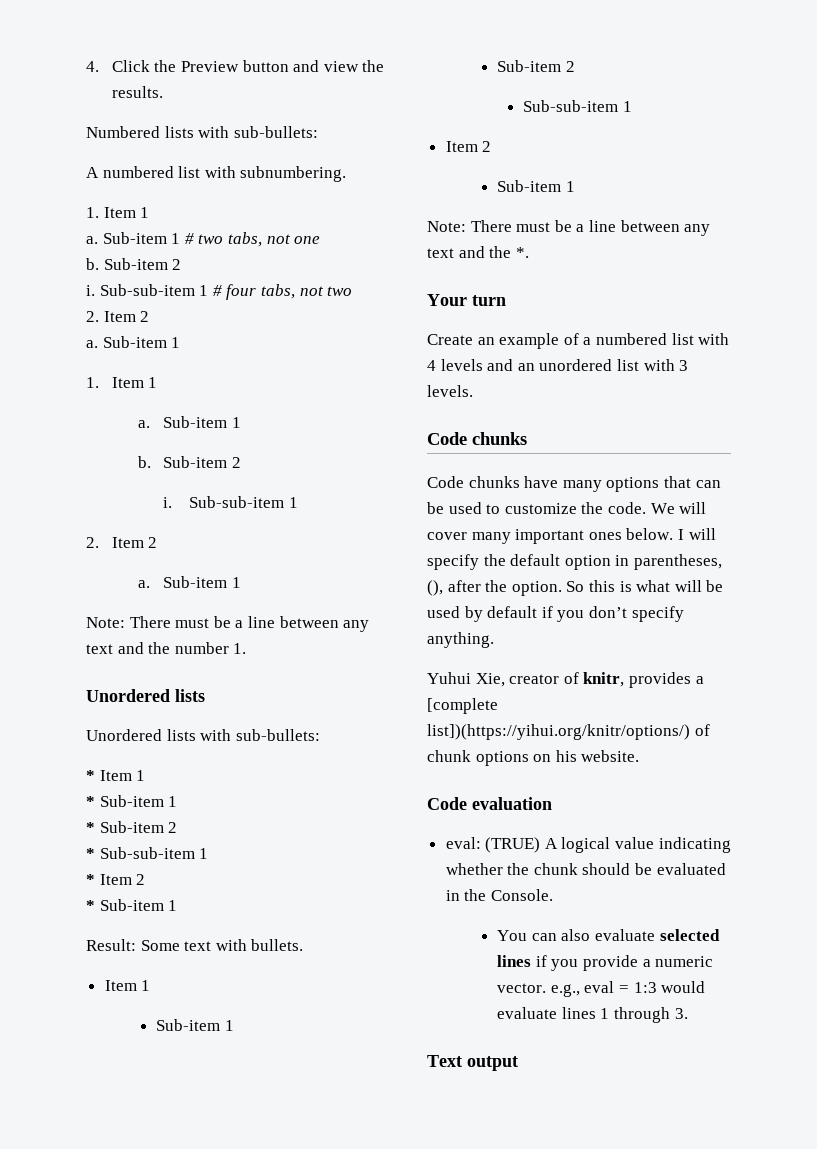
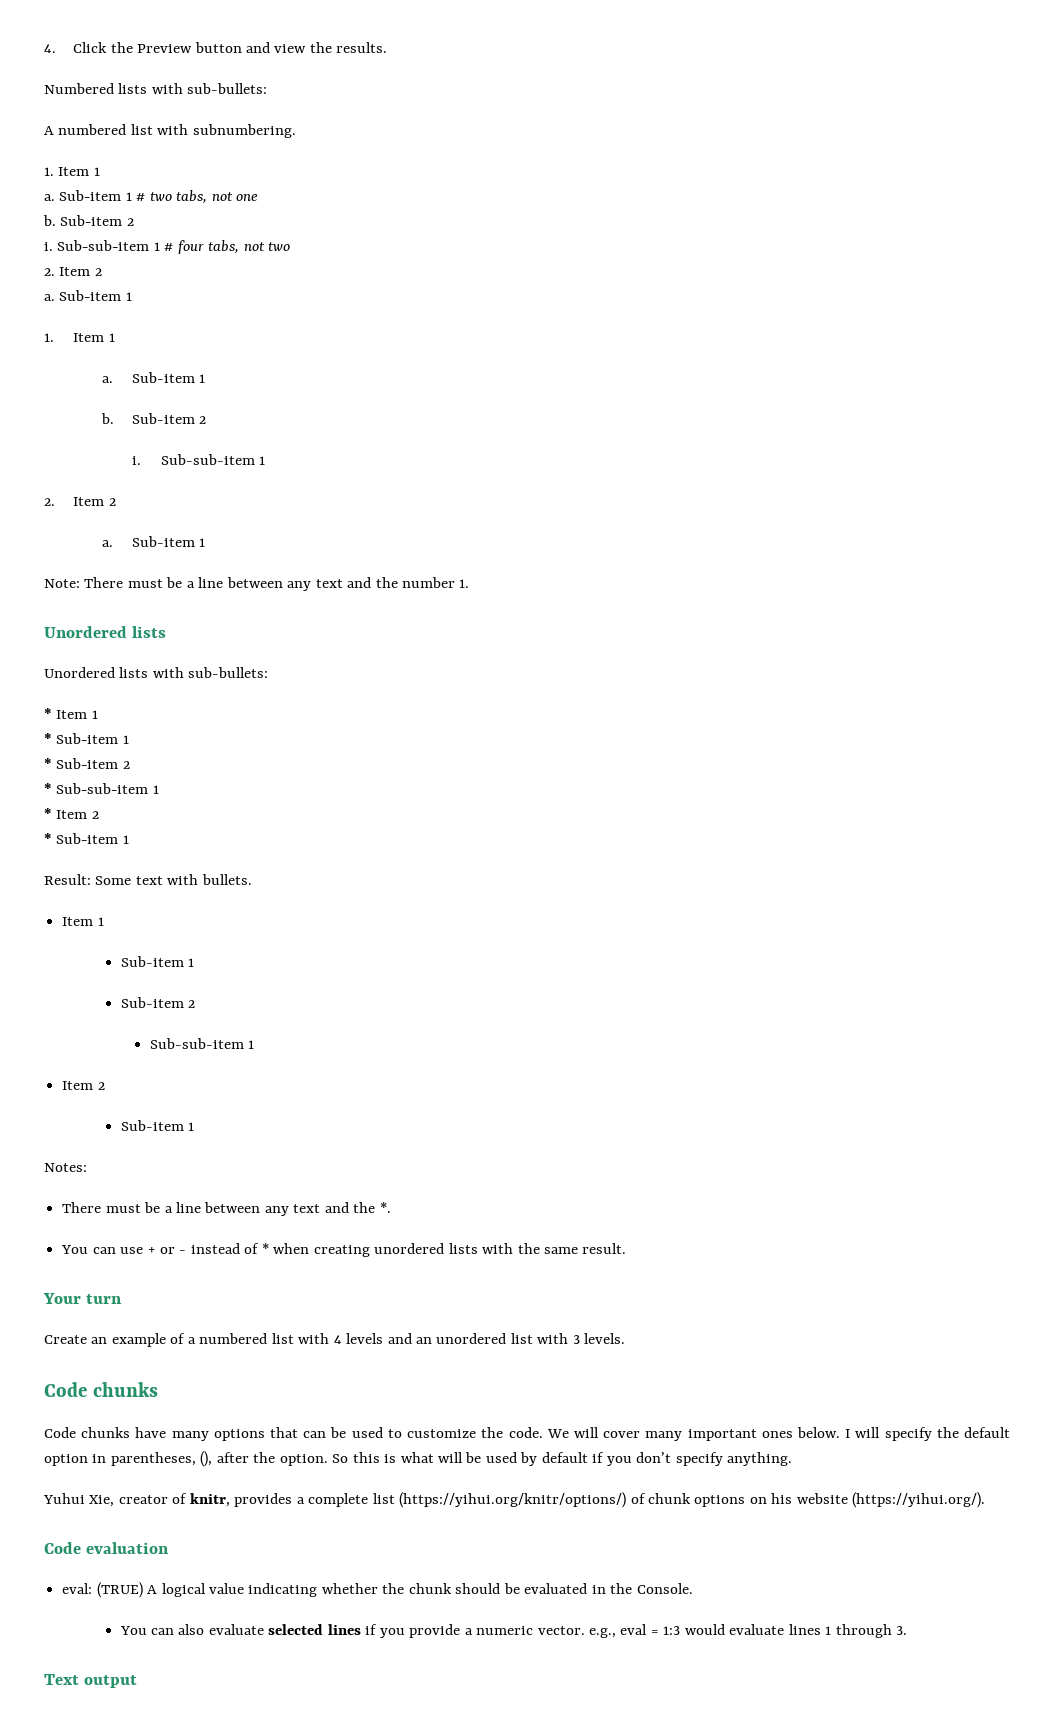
- Note: There must be a line between any text and the *.
+ Notes:
+ There must be a line between any text and the *.
+ You can use + or - instead of * when creating unordered lists with the same result.
- Yuhui Xie, creator of knitr, provides a [complete list])(https://yihui.org/knitr/options/) of chunk options on his website.
+ Yuhui Xie, creator of knitr, provides a complete list (https://yihui.org/knitr/options/) of chunk options on his website (https://yihui.org/).

